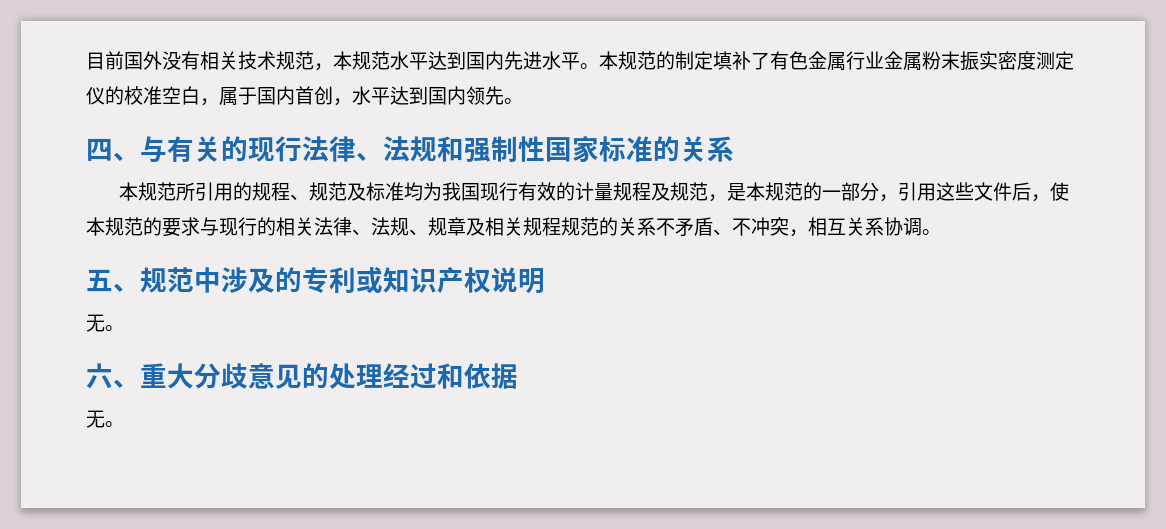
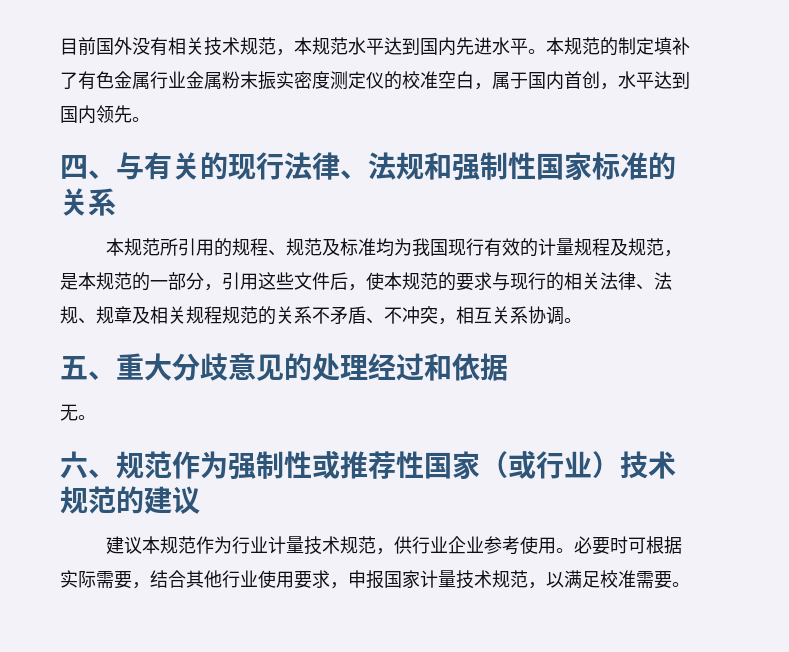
- 五、规范中涉及的专利或知识产权说明
- 无。
- 六、重大分歧意见的处理经过和依据
+ 五、重大分歧意见的处理经过和依据
+ 六、规范作为强制性或推荐性国家（或行业）技术规范的建议
+ 建议本规范作为行业计量技术规范，供行业企业参考使用。必要时可根据实际需要，结合其他行业使用要求，申报国家计量技术规范，以满足校准需要。

